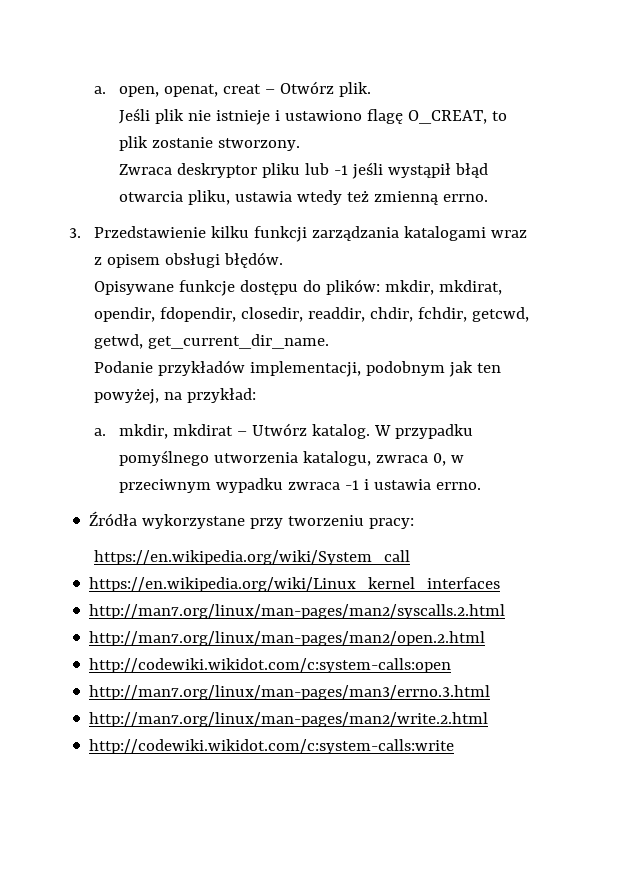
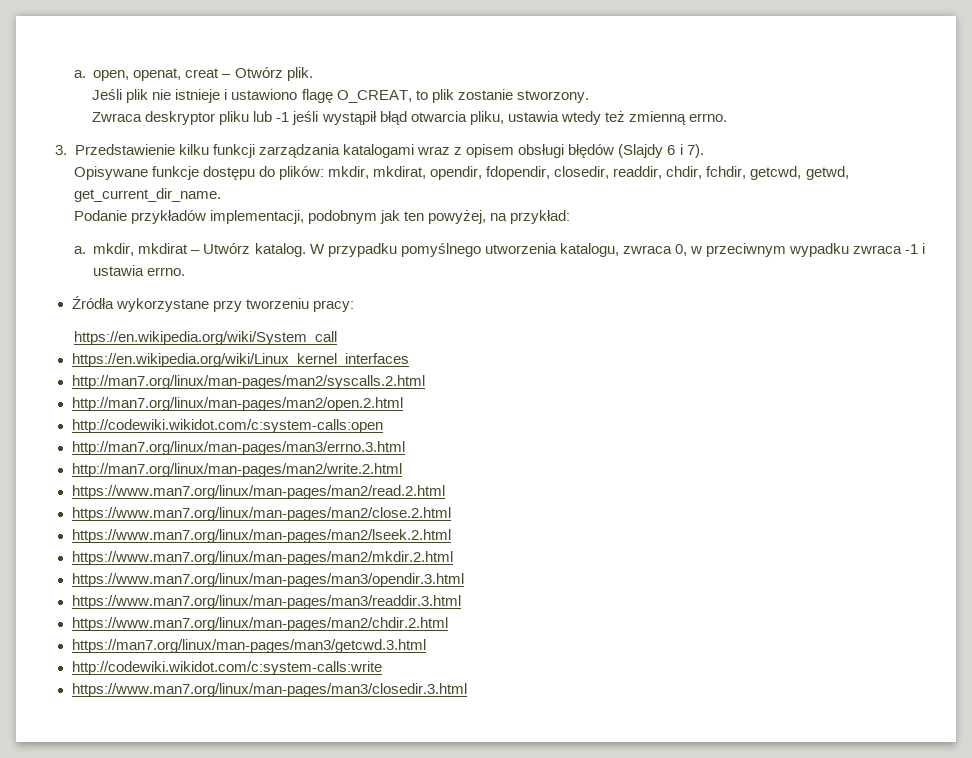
- 3. Przedstawienie kilku funkcji zarządzania katalogami wraz z opisem obsługi błędów.
+ 3. Przedstawienie kilku funkcji zarządzania katalogami wraz z opisem obsługi błędów (Slajdy 6 i 7).
+ https://www.man7.org/linux/man-pages/man2/read.2.html
+ https://www.man7.org/linux/man-pages/man2/close.2.html
+ https://www.man7.org/linux/man-pages/man2/lseek.2.html
+ https://www.man7.org/linux/man-pages/man2/mkdir.2.html
+ https://www.man7.org/linux/man-pages/man3/opendir.3.html
+ https://www.man7.org/linux/man-pages/man3/readdir.3.html
+ https://www.man7.org/linux/man-pages/man2/chdir.2.html
+ https://man7.org/linux/man-pages/man3/getcwd.3.html
+ https://www.man7.org/linux/man-pages/man3/closedir.3.html

